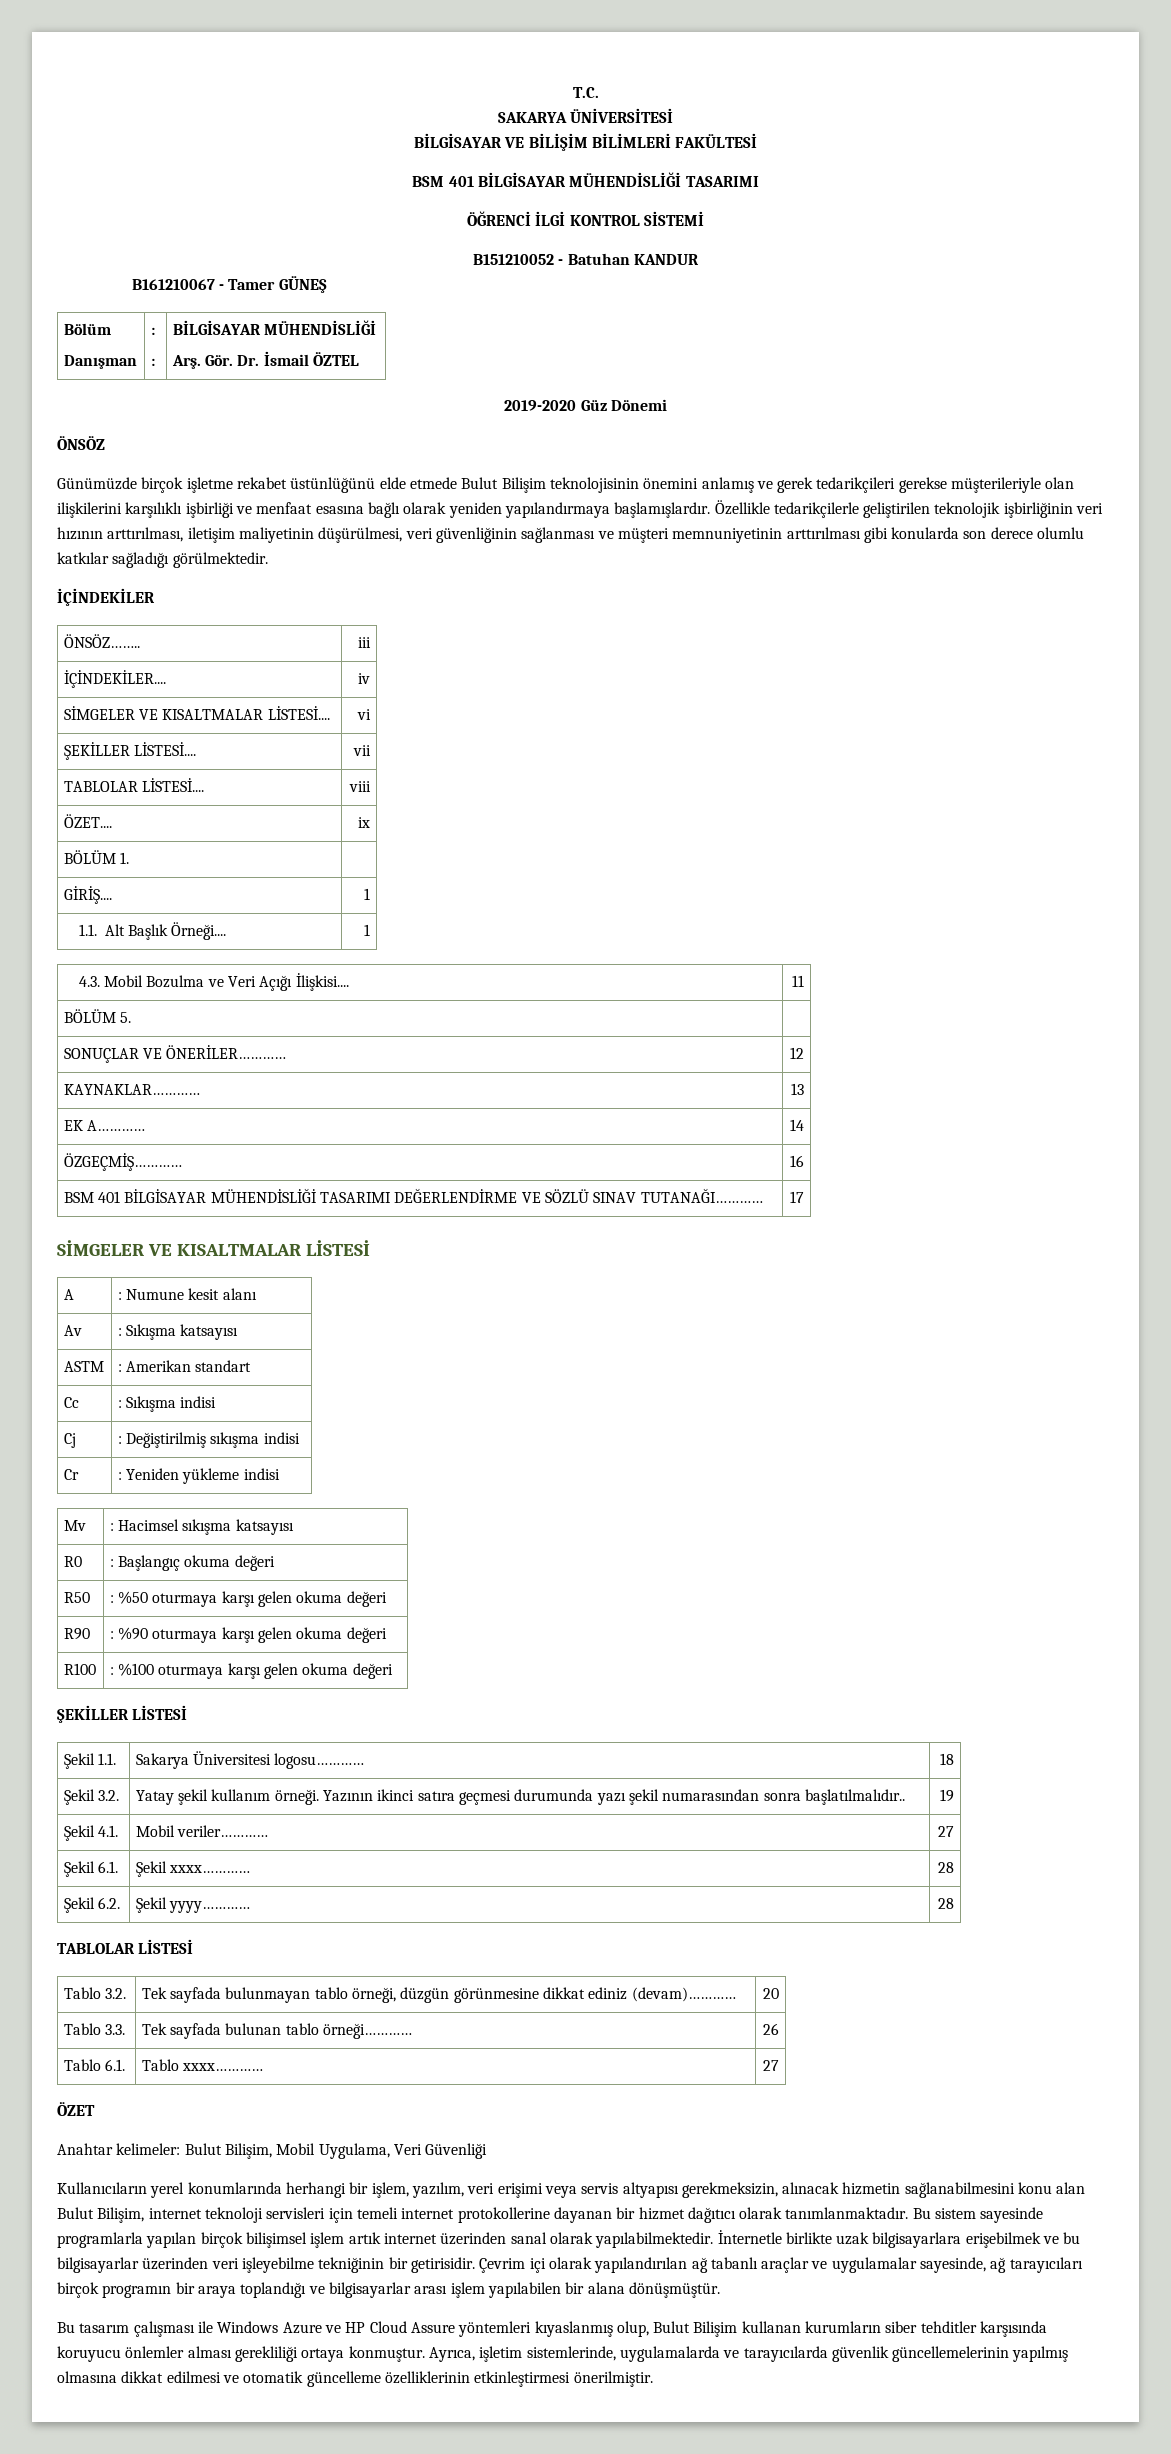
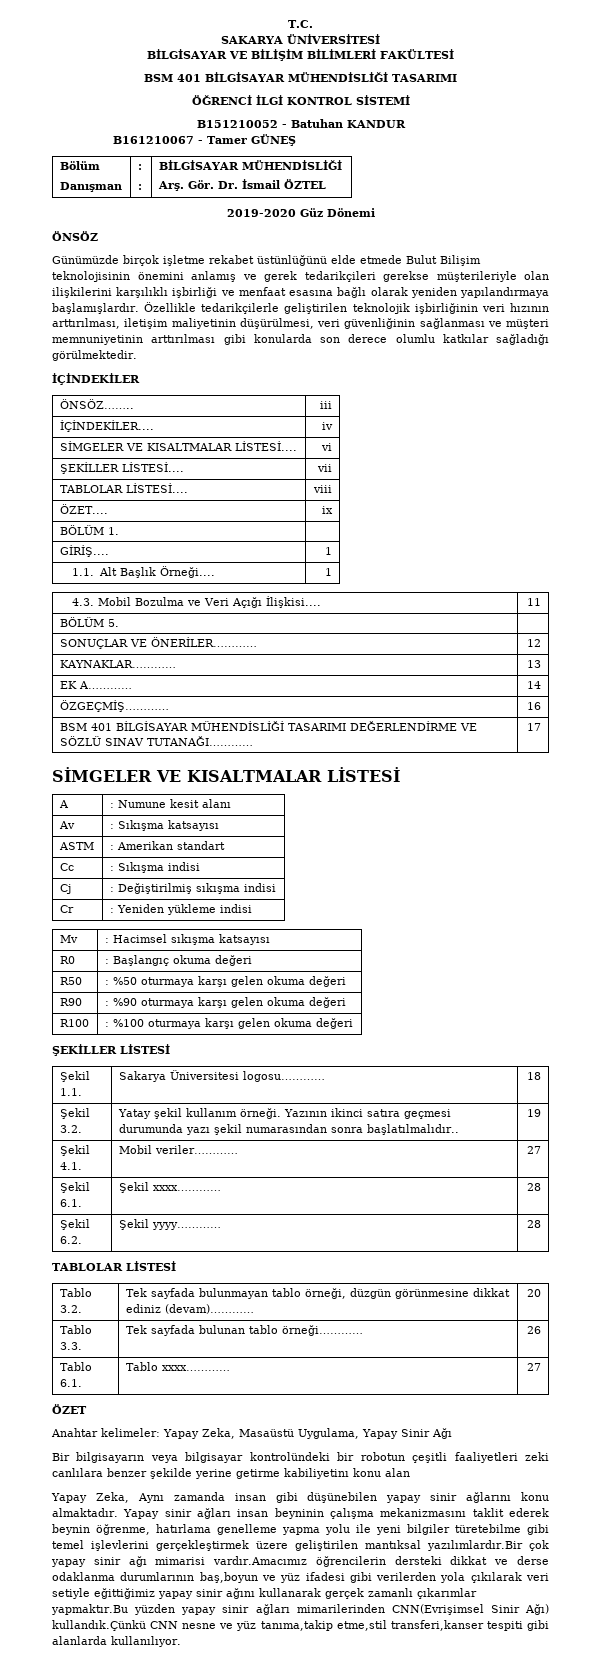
- Anahtar kelimeler: Bulut Bilişim, Mobil Uygulama, Veri Güvenliği
- Kullanıcıların yerel konumlarında herhangi bir işlem, yazılım, veri erişimi veya servis altyapısı gerekmeksizin, alınacak hizmetin sağlanabilmesini konu alan Bulut Bilişim, internet teknoloji servisleri için temeli internet protokollerine dayanan bir hizmet dağıtıcı olarak tanımlanmaktadır. Bu sistem sayesinde programlarla yapılan birçok bilişimsel işlem artık internet üzerinden sanal olarak yapılabilmektedir. İnternetle birlikte uzak bilgisayarlara erişebilmek ve bu bilgisayarlar üzerinden veri işleyebilme tekniğinin bir getirisidir. Çevrim içi olarak yapılandırılan ağ tabanlı araçlar ve uygulamalar sayesinde, ağ tarayıcıları birçok programın bir araya toplandığı ve bilgisayarlar arası işlem yapılabilen bir alana dönüşmüştür.
- Bu tasarım çalışması ile Windows Azure ve HP Cloud Assure yöntemleri kıyaslanmış olup, Bulut Bilişim kullanan kurumların siber tehditler karşısında koruyucu önlemler alması gerekliliği ortaya konmuştur. Ayrıca, işletim sistemlerinde, uygulamalarda ve tarayıcılarda güvenlik güncellemelerinin yapılmış olmasına dikkat edilmesi ve otomatik güncelleme özelliklerinin etkinleştirmesi önerilmiştir.
+ Anahtar kelimeler: Yapay Zeka, Masaüstü Uygulama, Yapay Sinir Ağı
+ Bir bilgisayarın veya bilgisayar kontrolündeki bir robotun çeşitli faaliyetleri zeki canlılara benzer şekilde yerine getirme kabiliyetinı konu alan
+ Yapay Zeka, Aynı zamanda insan gibi düşünebilen yapay sinir ağlarını konu almaktadır. Yapay sinir ağları insan beyninin çalışma mekanizmasını taklit ederek beynin öğrenme, hatırlama genelleme yapma yolu ile yeni bilgiler türetebilme gibi temel işlevlerini gerçekleştirmek üzere geliştirilen mantıksal yazılımlardır.Bir çok yapay sinir ağı mimarisi vardır.Amacımız öğrencilerin dersteki dikkat ve derse odaklanma durumlarının baş,boyun ve yüz ifadesi gibi verilerden yola çıkılarak veri setiyle eğittiğimiz yapay sinir ağını kullanarak gerçek zamanlı çıkarımlar yapmaktır.Bu yüzden yapay sinir ağları mimarilerinden CNN(Evrişimsel Sinir Ağı) kullandık.Çünkü CNN nesne ve yüz tanıma,takip etme,stil transferi,kanser tespiti gibi alanlarda kullanılıyor.

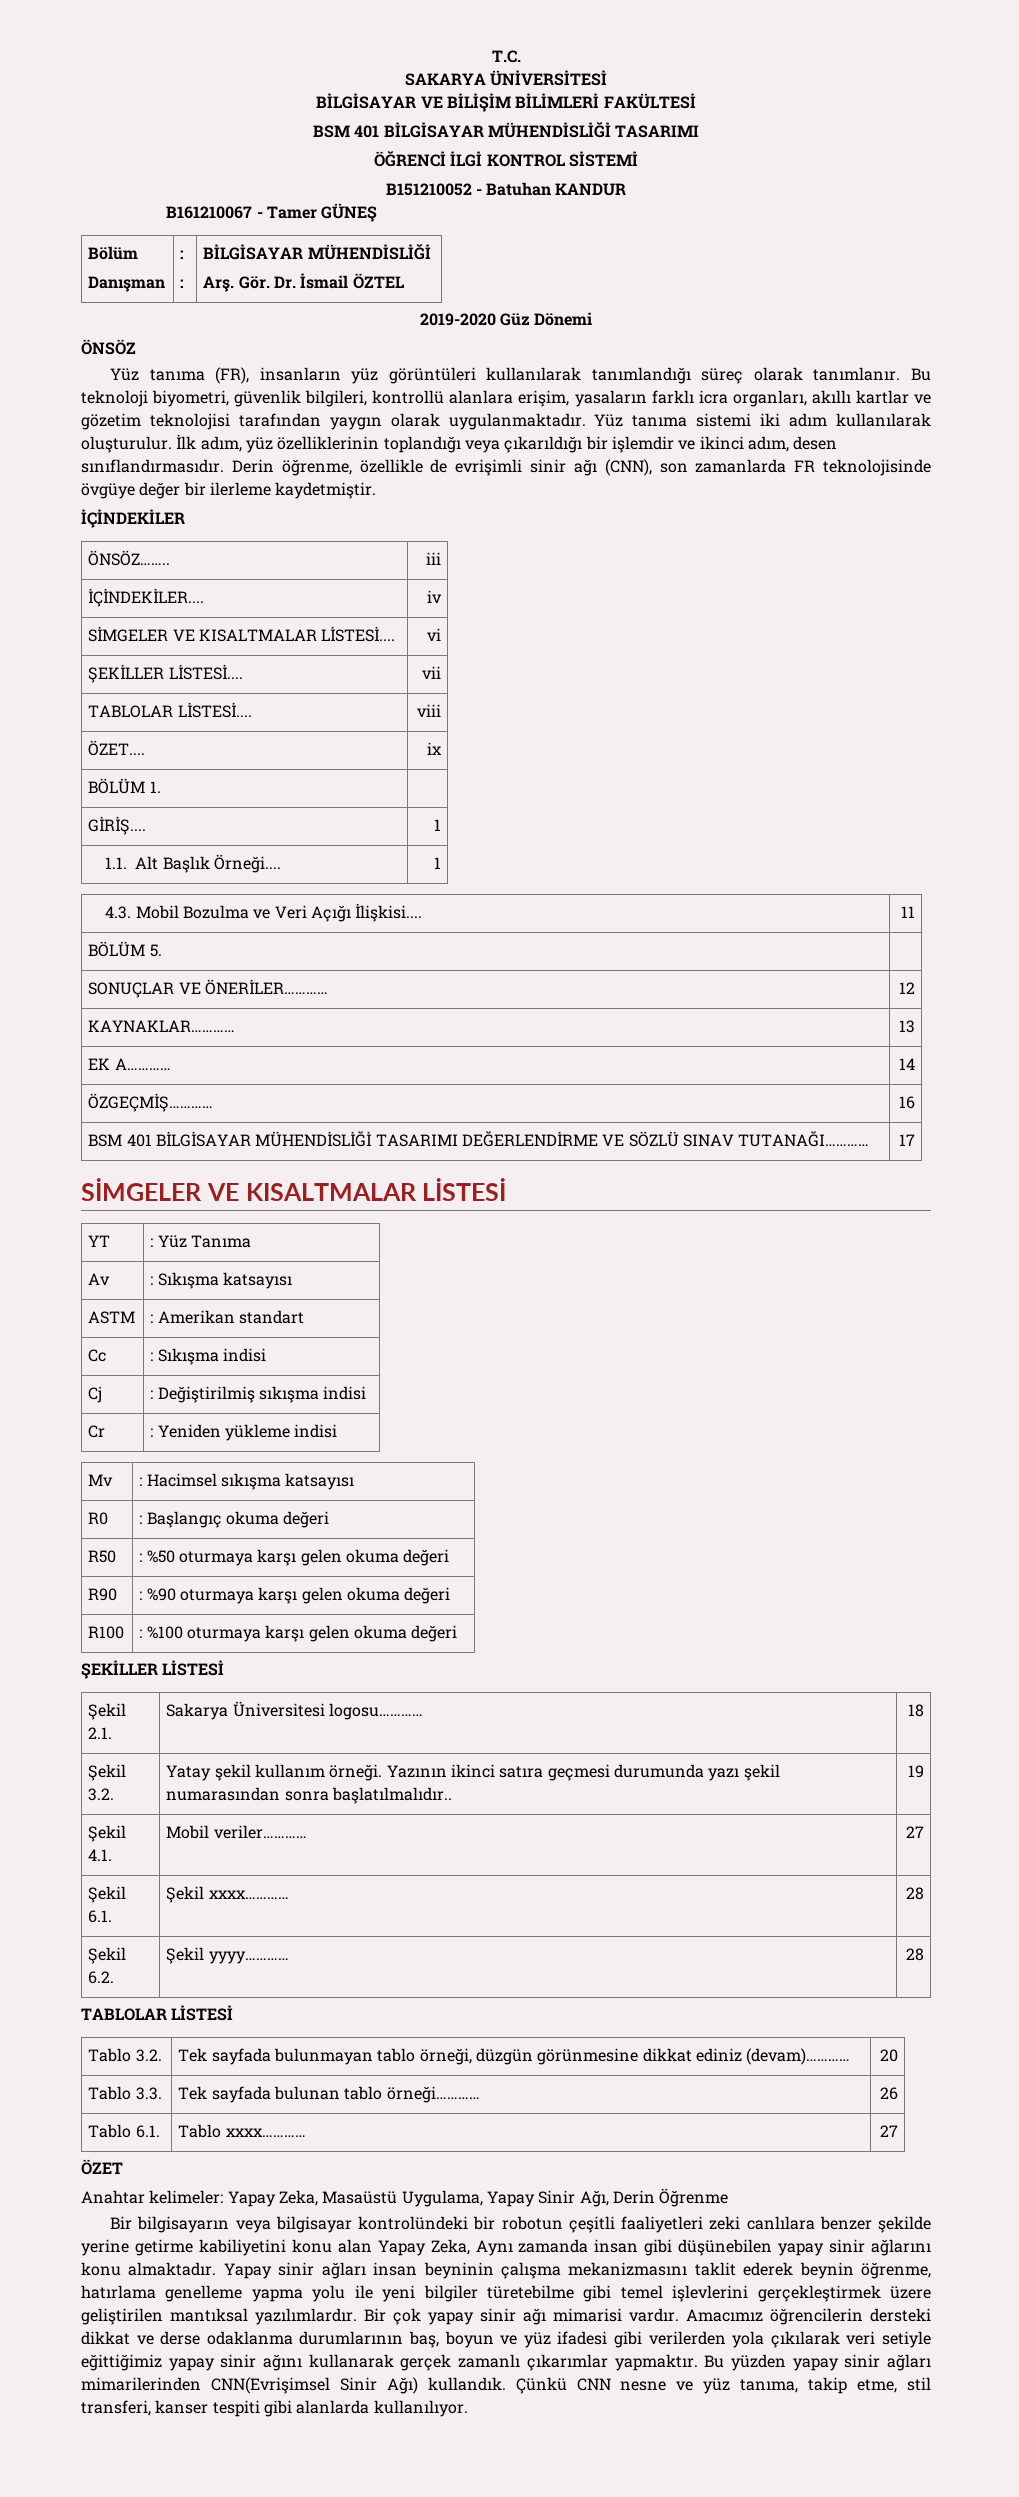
- Günümüzde birçok işletme rekabet üstünlüğünü elde etmede Bulut Bilişim teknolojisinin önemini anlamış ve gerek tedarikçileri gerekse müşterileriyle olan ilişkilerini karşılıklı işbirliği ve menfaat esasına bağlı olarak yeniden yapılandırmaya başlamışlardır. Özellikle tedarikçilerle geliştirilen teknolojik işbirliğinin veri hızının arttırılması, iletişim maliyetinin düşürülmesi, veri güvenliğinin sağlanması ve müşteri memnuniyetinin arttırılması gibi konularda son derece olumlu katkılar sağladığı görülmektedir.
+ Yüz tanıma (FR), insanların yüz görüntüleri kullanılarak tanımlandığı süreç olarak tanımlanır. Bu teknoloji biyometri, güvenlik bilgileri, kontrollü alanlara erişim, yasaların farklı icra organları, akıllı kartlar ve gözetim teknolojisi tarafından yaygın olarak uygulanmaktadır. Yüz tanıma sistemi iki adım kullanılarak oluşturulur. İlk adım, yüz özelliklerinin toplandığı veya çıkarıldığı bir işlemdir ve ikinci adım, desen sınıflandırmasıdır. Derin öğrenme, özellikle de evrişimli sinir ağı (CNN), son zamanlarda FR teknolojisinde övgüye değer bir ilerleme kaydetmiştir.
- A | : Numune kesit alanı
+ YT | : Yüz Tanıma
- Şekil 1.1. | Sakarya Üniversitesi logosu………… | 18
+ Şekil 2.1. | Sakarya Üniversitesi logosu………… | 18
- Anahtar kelimeler: Yapay Zeka, Masaüstü Uygulama, Yapay Sinir Ağı
+ Anahtar kelimeler: Yapay Zeka, Masaüstü Uygulama, Yapay Sinir Ağı, Derin Öğrenme
- Bir bilgisayarın veya bilgisayar kontrolündeki bir robotun çeşitli faaliyetleri zeki canlılara benzer şekilde yerine getirme kabiliyetinı konu alan
- Yapay Zeka, Aynı zamanda insan gibi düşünebilen yapay sinir ağlarını konu almaktadır.
+ Bir bilgisayarın veya bilgisayar kontrolündeki bir robotun çeşitli faaliyetleri zeki canlılara benzer şekilde yerine getirme kabiliyetini konu alan Yapay Zeka, Aynı zamanda insan gibi düşünebilen yapay sinir ağlarını konu almaktadır.
- Yapay sinir ağları insan beyninin çalışma mekanizmasını taklit ederek beynin öğrenme, hatırlama genelleme yapma yolu ile yeni bilgiler türetebilme gibi temel işlevlerini gerçekleştirmek üzere geliştirilen mantıksal yazılımlardır.Bir çok yapay sinir ağı mimarisi vardır.Amacımız öğrencilerin dersteki dikkat ve derse odaklanma durumlarının baş,boyun ve yüz ifadesi gibi verilerden yola çıkılarak veri setiyle eğittiğimiz yapay sinir ağını kullanarak gerçek zamanlı çıkarımlar yapmaktır.Bu yüzden yapay sinir ağları mimarilerinden CNN(Evrişimsel Sinir Ağı) kullandık.Çünkü CNN nesne ve yüz tanıma,takip etme,stil transferi,kanser tespiti gibi alanlarda kullanılıyor.
+ Yapay sinir ağları insan beyninin çalışma mekanizmasını taklit ederek beynin öğrenme, hatırlama genelleme yapma yolu ile yeni bilgiler türetebilme gibi temel işlevlerini gerçekleştirmek üzere geliştirilen mantıksal yazılımlardır. Bir çok yapay sinir ağı mimarisi vardır. Amacımız öğrencilerin dersteki dikkat ve derse odaklanma durumlarının baş, boyun ve yüz ifadesi gibi verilerden yola çıkılarak veri setiyle eğittiğimiz yapay sinir ağını kullanarak gerçek zamanlı çıkarımlar yapmaktır. Bu yüzden yapay sinir ağları mimarilerinden CNN(Evrişimsel Sinir Ağı) kullandık. Çünkü CNN nesne ve yüz tanıma, takip etme, stil transferi, kanser tespiti gibi alanlarda kullanılıyor.

